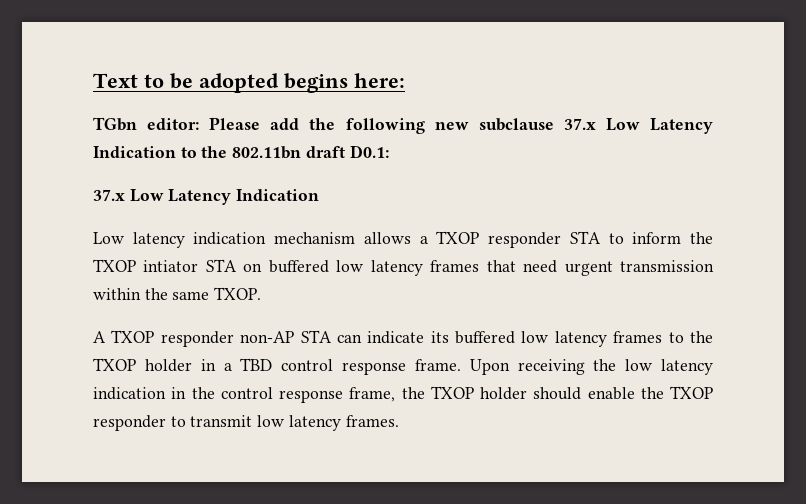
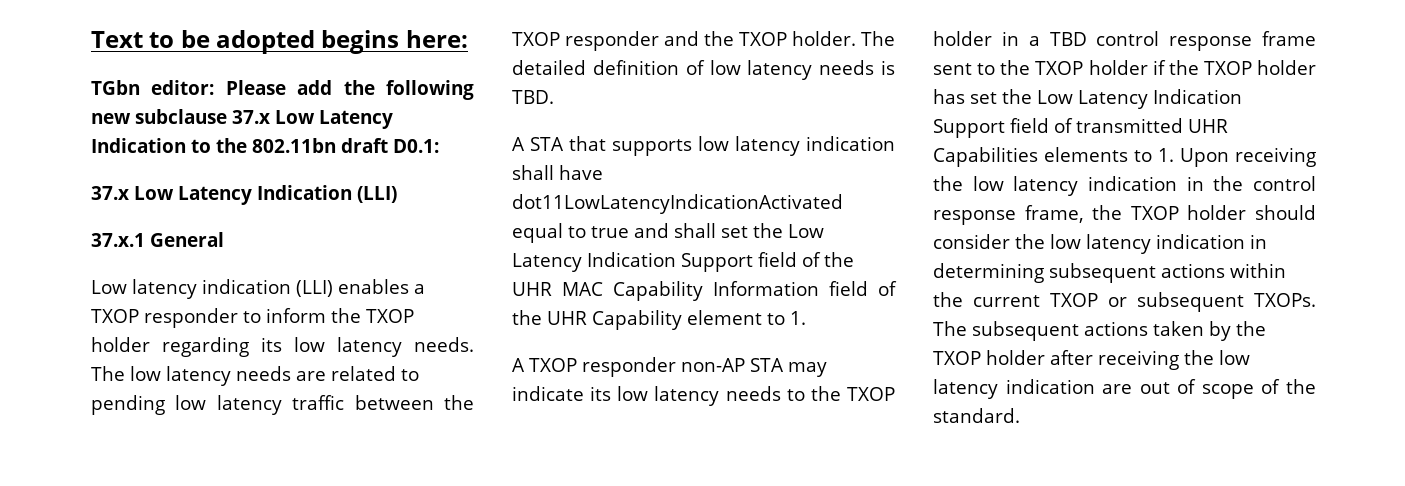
  TGbn editor: Please add the following new subclause 37.x Low Latency Indication to the 802.11bn draft D0.1:
- 37.x Low Latency Indication
+ 37.x Low Latency Indication (LLI)
+ 37.x.1 General
- Low latency indication mechanism allows a TXOP responder STA to inform the TXOP intiator STA on buffered low latency frames that need urgent transmission within the same TXOP.
+ Low latency indication (LLI) enables a TXOP responder to inform the TXOP holder regarding its low latency needs. The low latency needs are related to pending low latency traffic between the TXOP responder and the TXOP holder. The detailed definition of low latency needs is TBD.
+ A STA that supports low latency indication shall have dot11LowLatencyIndicationActivated equal to true and shall set the Low Latency Indication Support field of the UHR MAC Capability Information field of the UHR Capability element to 1.
- A TXOP responder non-AP STA can indicate its buffered low latency frames to the TXOP holder in a TBD control response frame. Upon receiving the low latency indication in the control response frame, the TXOP holder should enable the TXOP responder to transmit low latency frames.
+ A TXOP responder non-AP STA may indicate its low latency needs to the TXOP holder in a TBD control response frame sent to the TXOP holder if the TXOP holder has set the Low Latency Indication Support field of transmitted UHR Capabilities elements to 1. Upon receiving the low latency indication in the control response frame, the TXOP holder should consider the low latency indication in determining subsequent actions within the current TXOP or subsequent TXOPs. The subsequent actions taken by the TXOP holder after receiving the low latency indication are out of scope of the standard.

